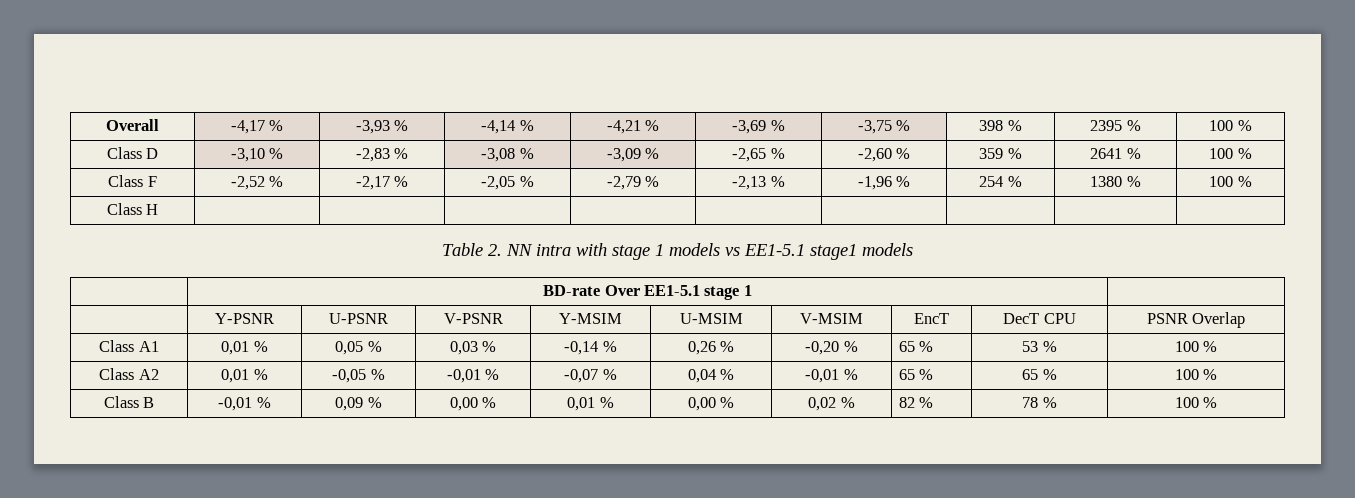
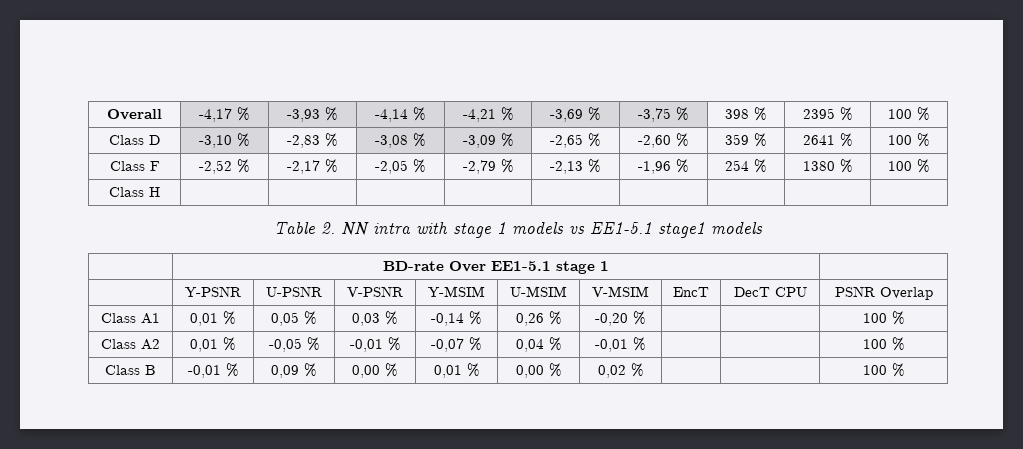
- Class A1 | 0,01 % | 0,05 % | 0,03 % | -0,14 % | 0,26 % | -0,20 % | 65 % | 53 % | 100 %
+ Class A1 | 0,01 % | 0,05 % | 0,03 % | -0,14 % | 0,26 % | -0,20 % | | | 100 %
- Class A2 | 0,01 % | -0,05 % | -0,01 % | -0,07 % | 0,04 % | -0,01 % | 65 % | 65 % | 100 %
+ Class A2 | 0,01 % | -0,05 % | -0,01 % | -0,07 % | 0,04 % | -0,01 % | | | 100 %
- Class B | -0,01 % | 0,09 % | 0,00 % | 0,01 % | 0,00 % | 0,02 % | 82 % | 78 % | 100 %
+ Class B | -0,01 % | 0,09 % | 0,00 % | 0,01 % | 0,00 % | 0,02 % | | | 100 %

